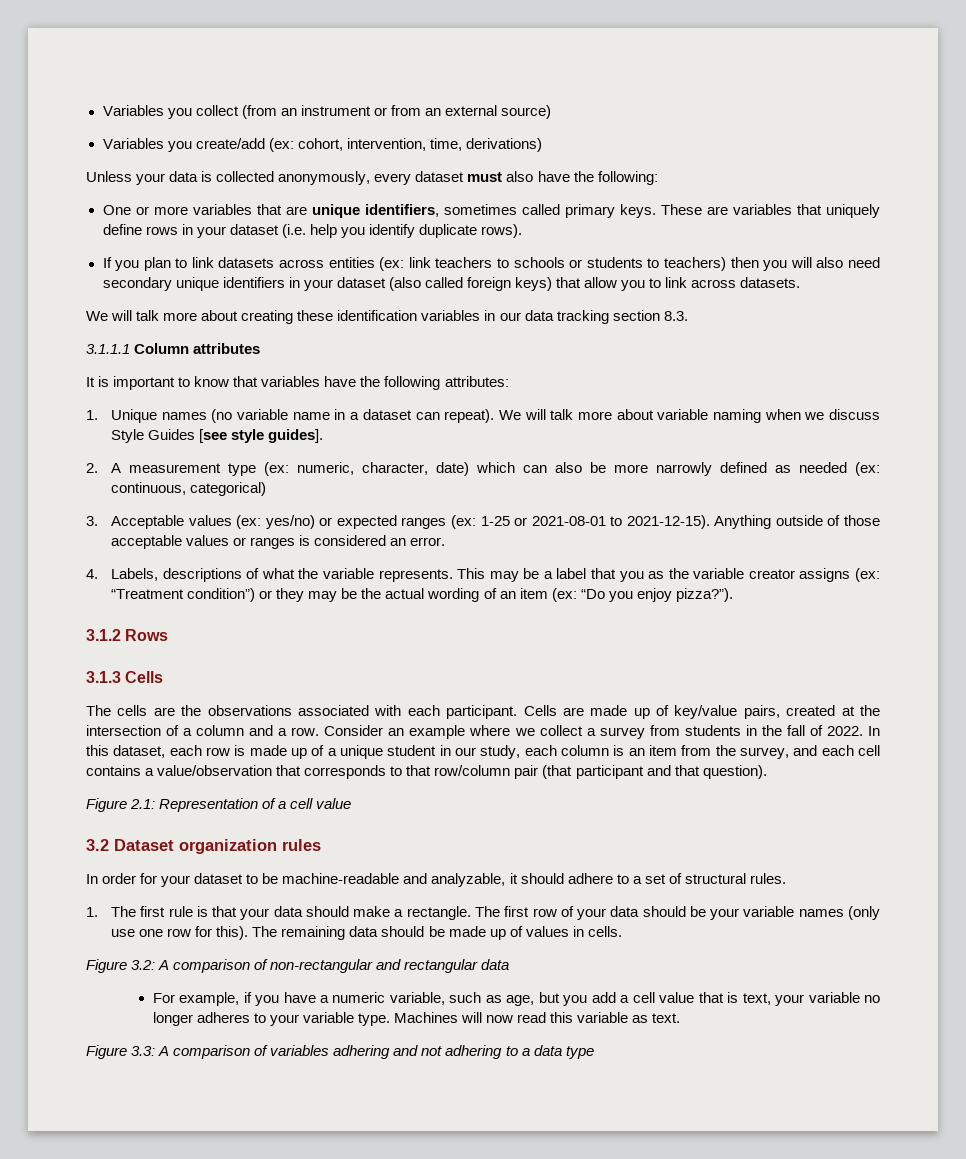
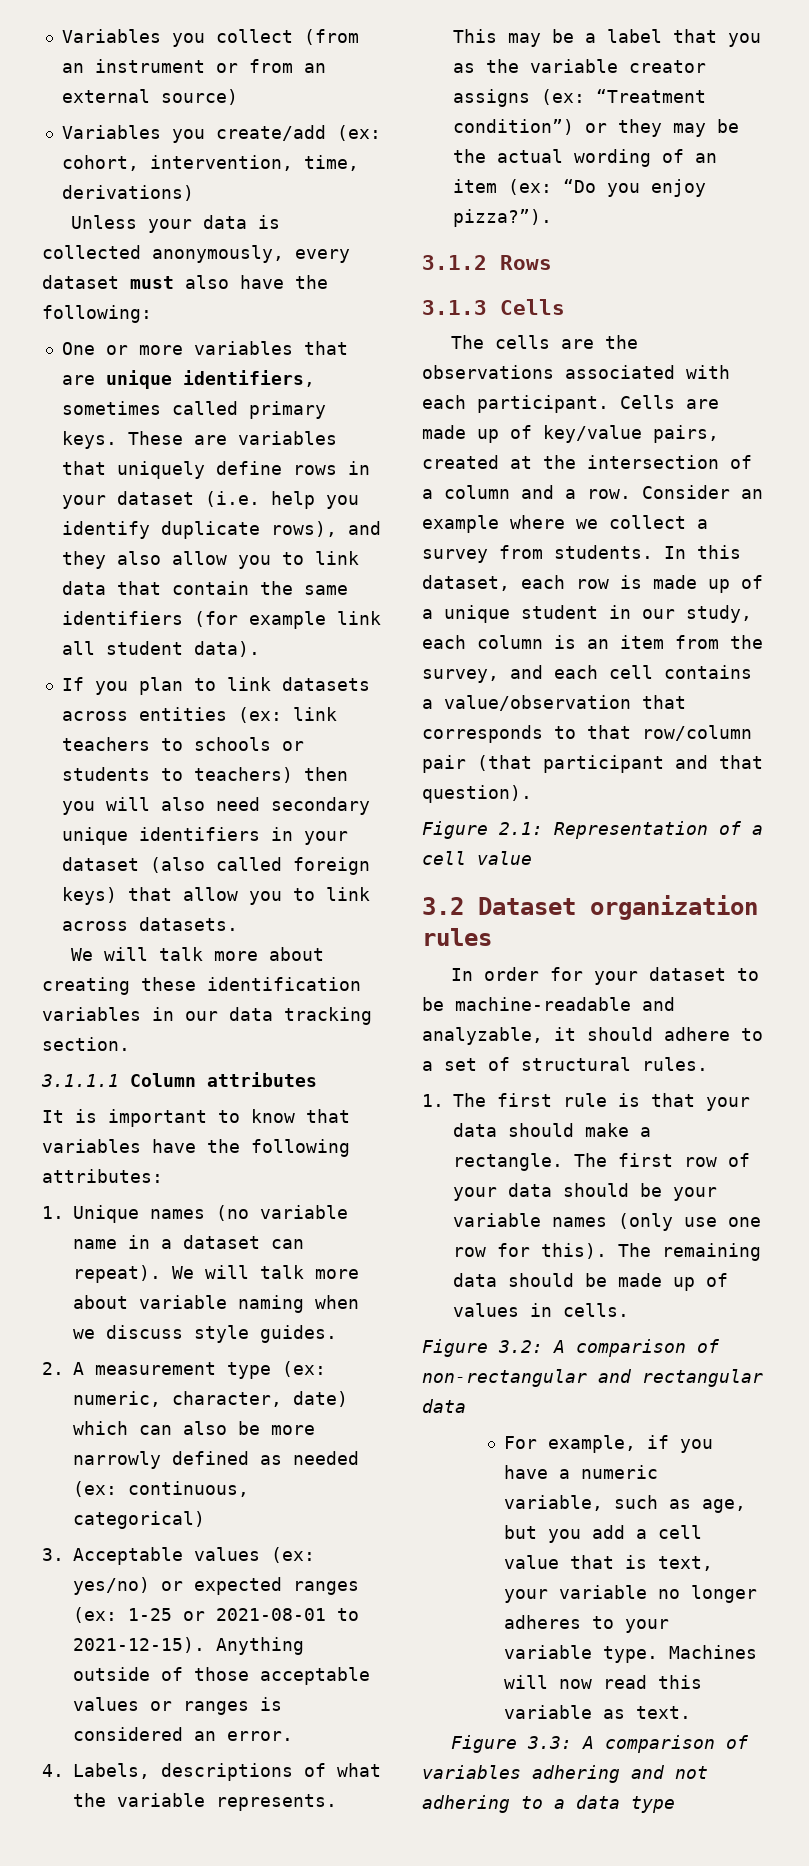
- These are variables that uniquely define rows in your dataset (i.e. help you identify duplicate rows).
+ These are variables that uniquely define rows in your dataset (i.e. help you identify duplicate rows), and they also allow you to link data that contain the same identifiers (for example link all student data).
- We will talk more about creating these identification variables in our data tracking section 8.3.
+ We will talk more about creating these identification variables in our data tracking section.
- We will talk more about variable naming when we discuss Style Guides [see style guides].
+ We will talk more about variable naming when we discuss style guides.
- Consider an example where we collect a survey from students in the fall of 2022.
+ Consider an example where we collect a survey from students.

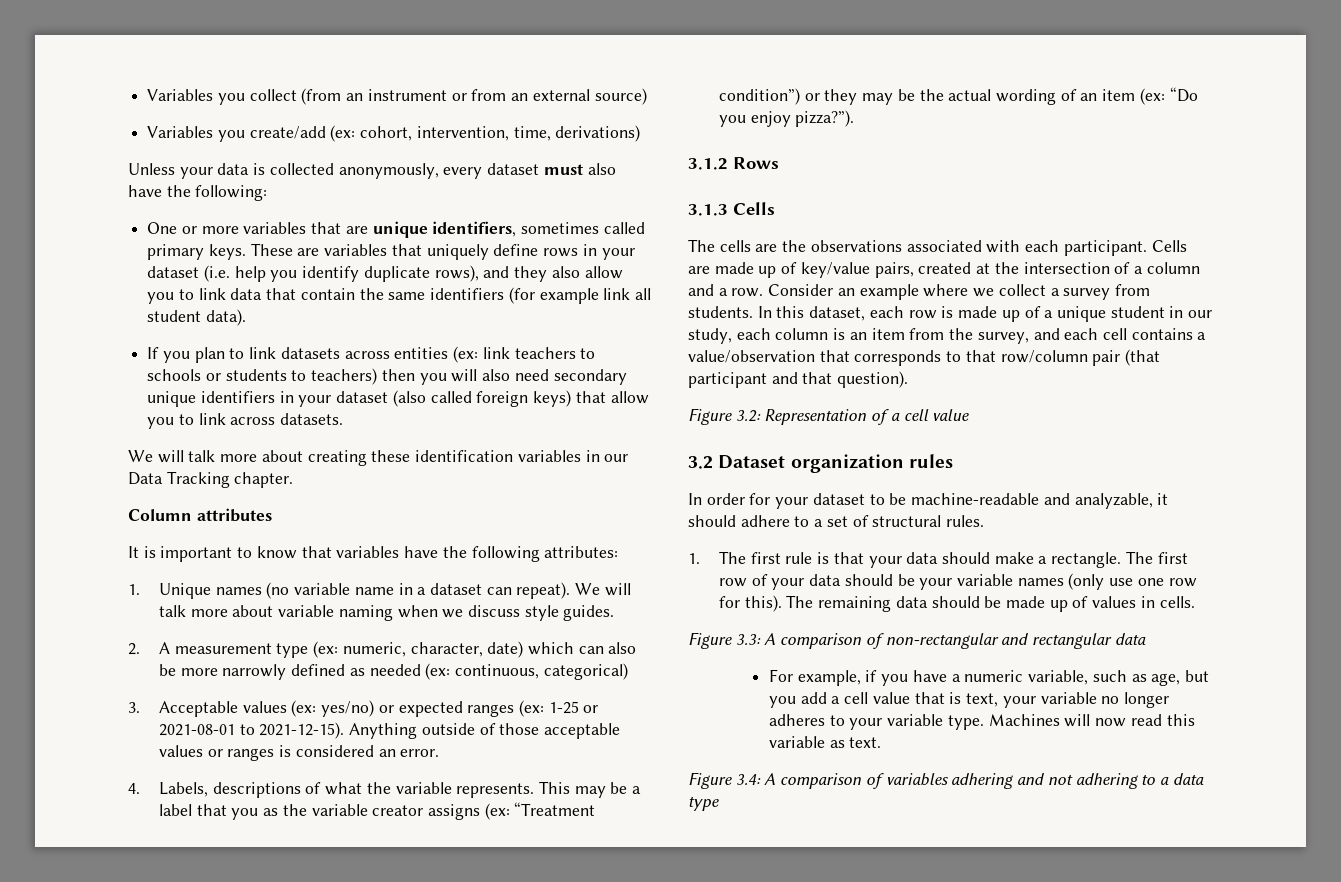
- We will talk more about creating these identification variables in our data tracking section.
- 3.1.1.1 Column attributes
+ We will talk more about creating these identification variables in our Data Tracking chapter.
+ Column attributes
- Figure 2.1: Representation of a cell value
+ Figure 3.2: Representation of a cell value
- Figure 3.2: A comparison of non-rectangular and rectangular data
+ Figure 3.3: A comparison of non-rectangular and rectangular data
- Figure 3.3: A comparison of variables adhering and not adhering to a data type
+ Figure 3.4: A comparison of variables adhering and not adhering to a data type

